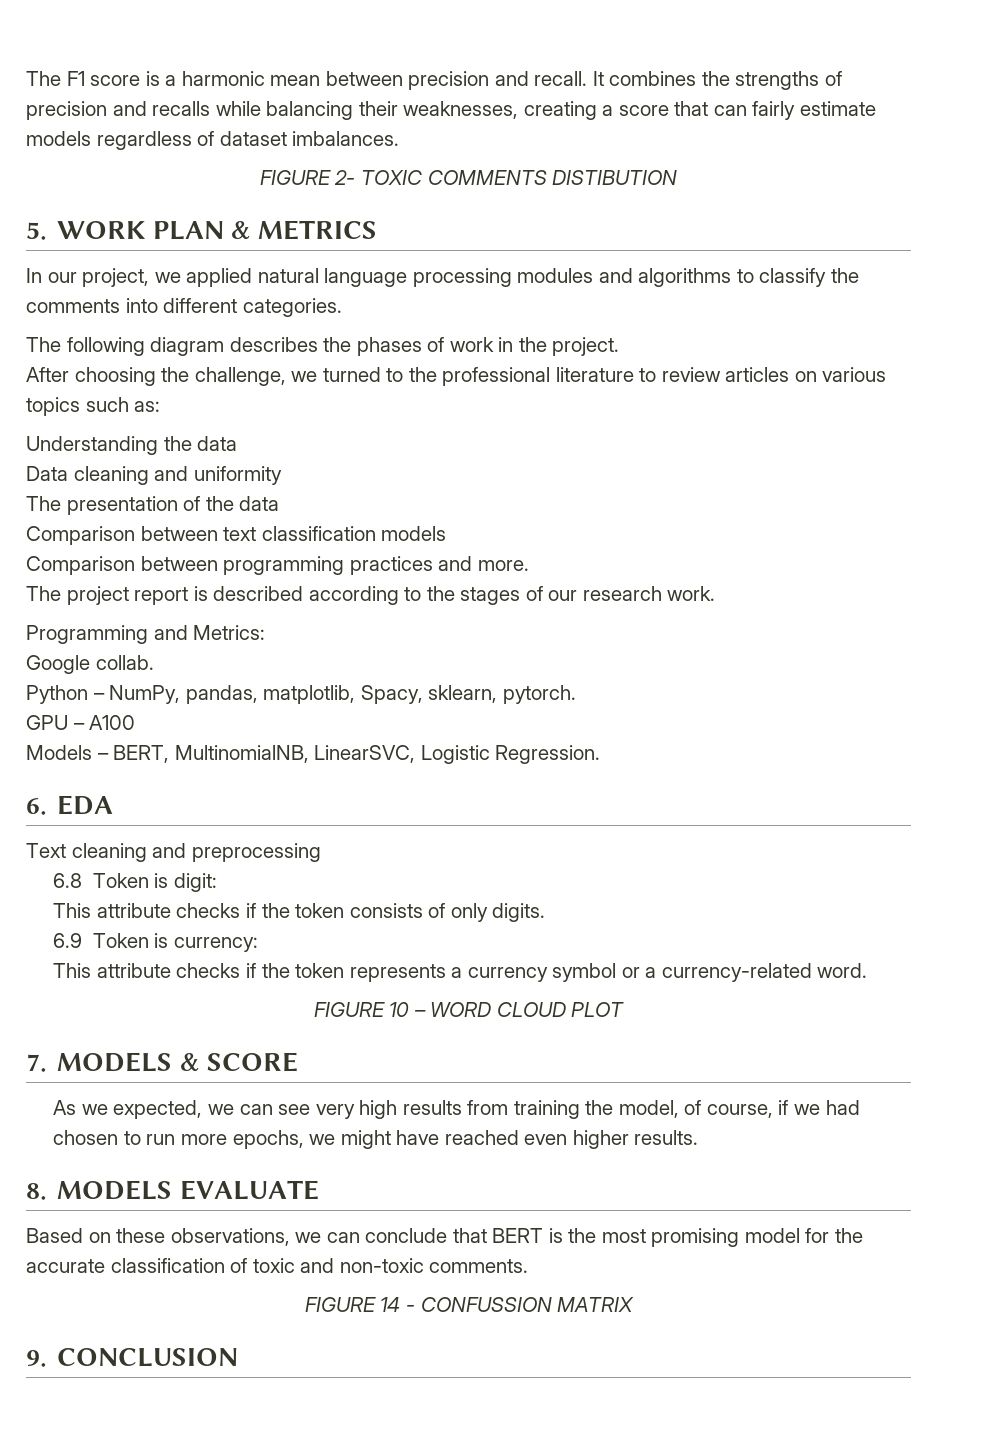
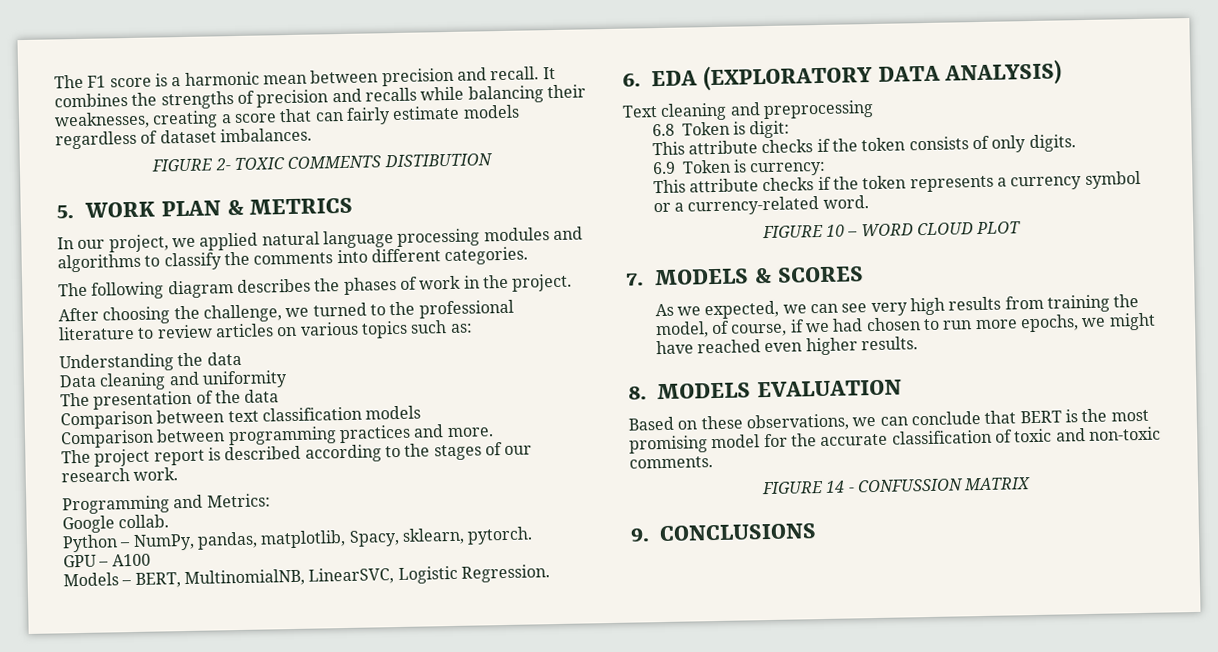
- 6. EDA
+ 6. EDA (EXPLORATORY DATA ANALYSIS)
- 7. MODELS & SCORE
+ 7. MODELS & SCORES
- 8. MODELS EVALUATE
+ 8. MODELS EVALUATION
- 9. CONCLUSION
+ 9. CONCLUSIONS

